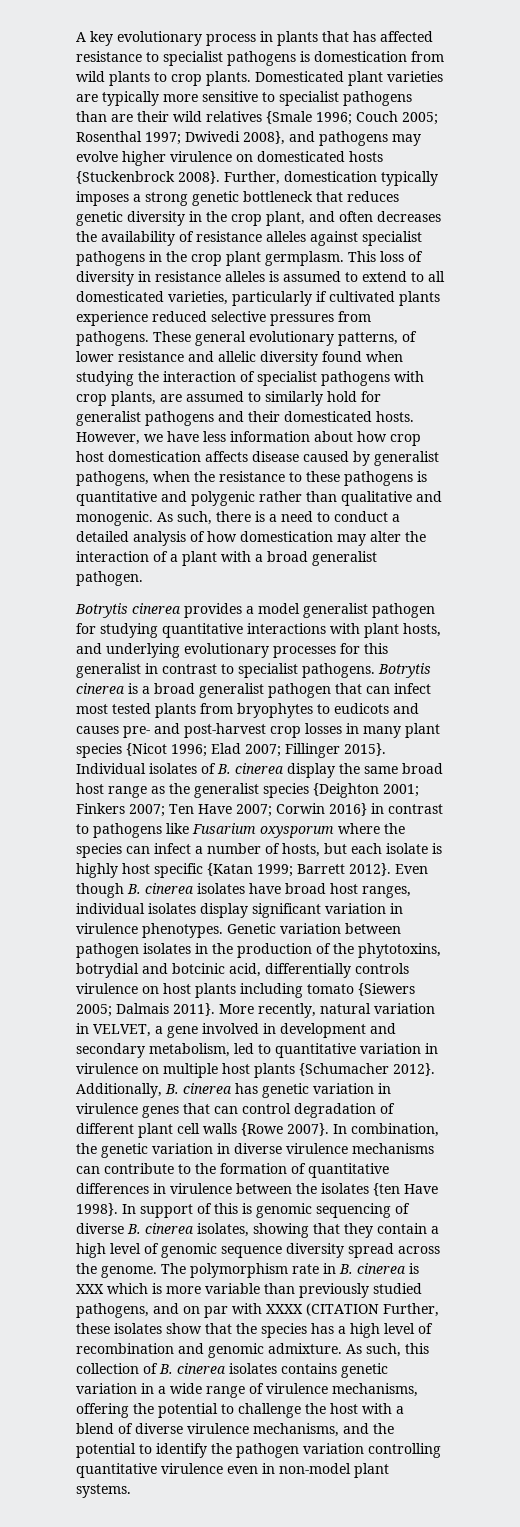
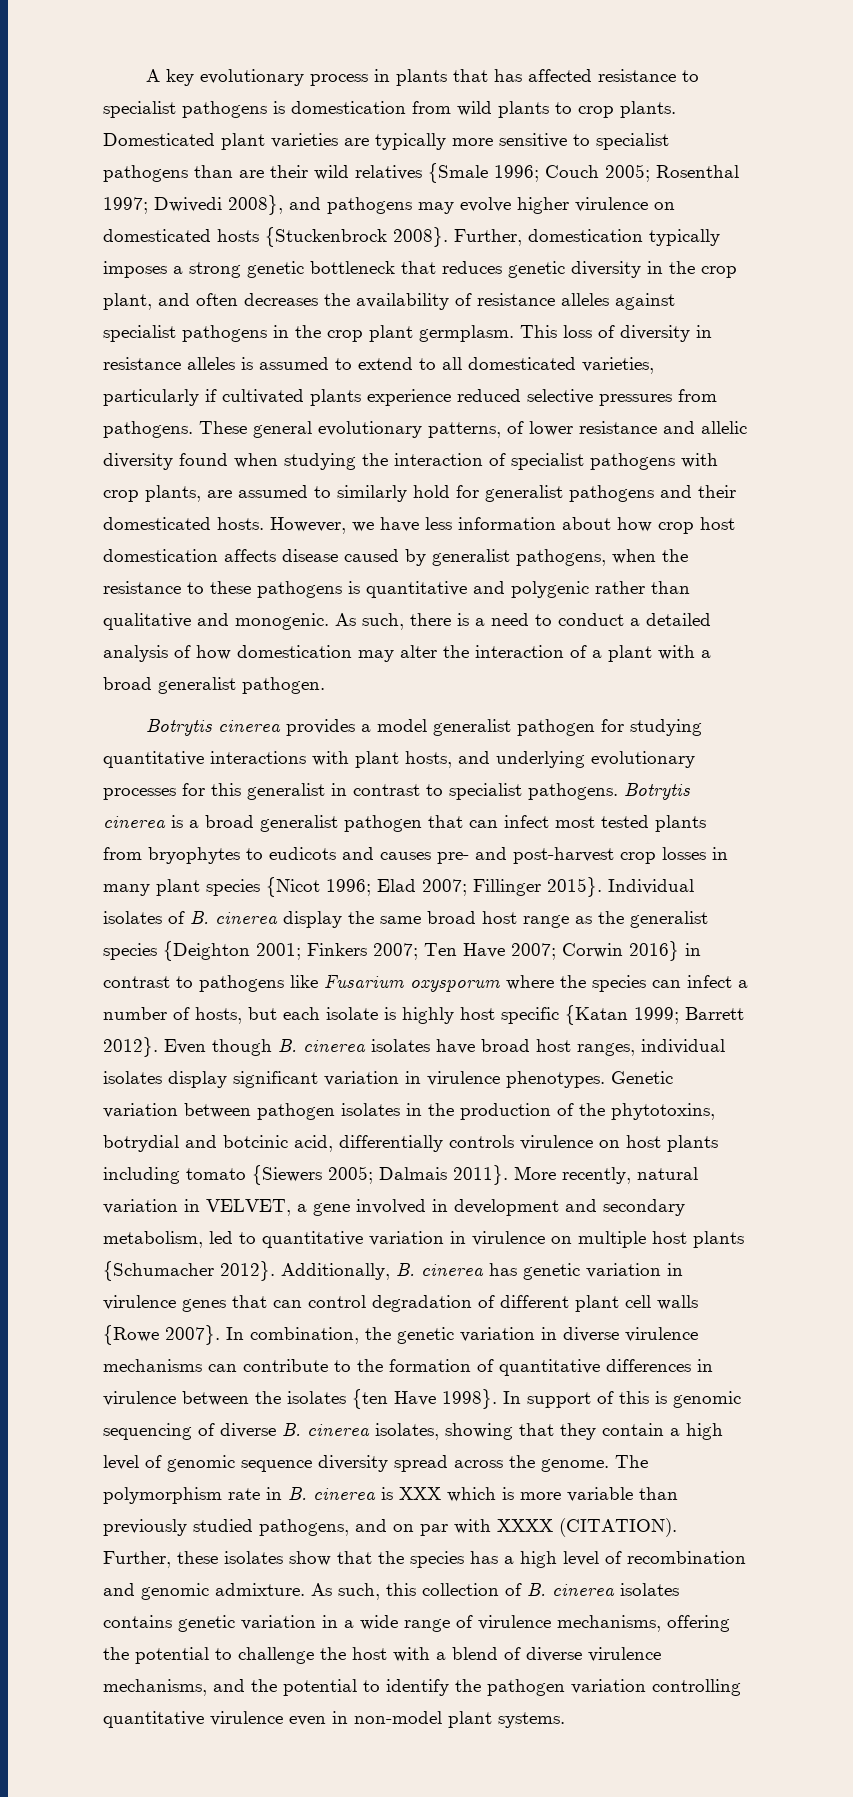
- The polymorphism rate in B. cinerea is XXX which is more variable than previously studied pathogens, and on par with XXXX (CITATION Further, these isolates show that the species has a high level of recombination and genomic admixture.
+ The polymorphism rate in B. cinerea is XXX which is more variable than previously studied pathogens, and on par with XXXX (CITATION). Further, these isolates show that the species has a high level of recombination and genomic admixture.

